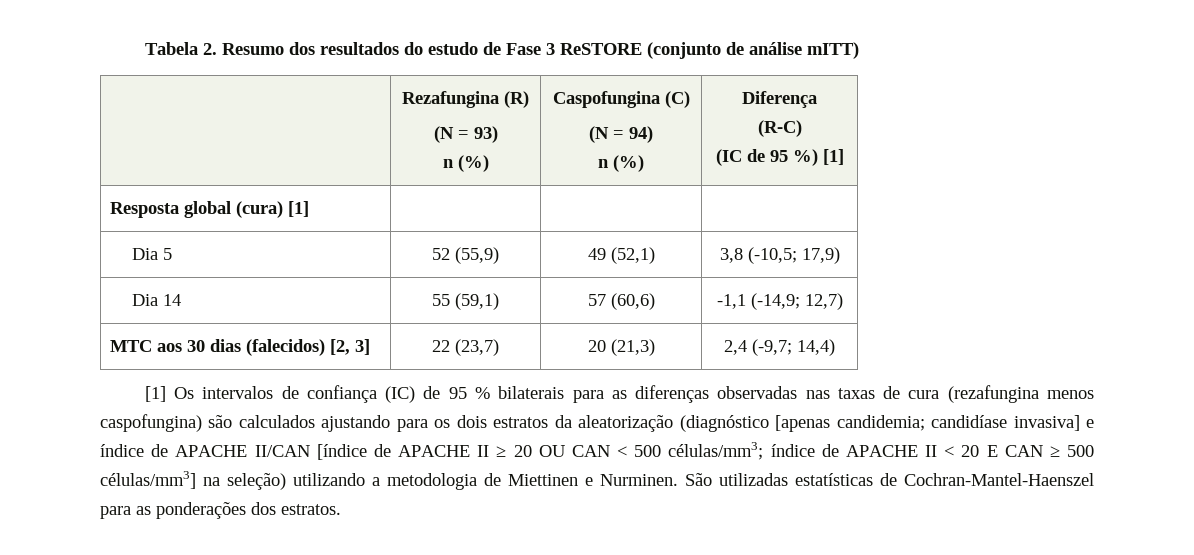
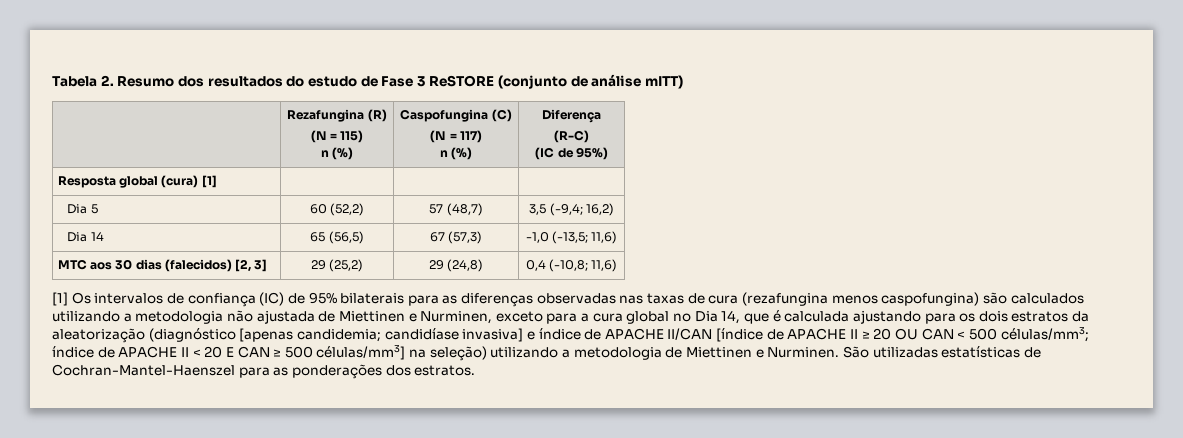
  | Rezafungina (R)
- (N = 93)
+ (N = 115)
  n (%) | Caspofungina (C)
- (N = 94)
+ (N = 117)
  n (%) | Diferença
  (R-C)
- (IC de 95 %) [1]
+ (IC de 95%)
- Dia 5 | 52 (55,9) | 49 (52,1) | 3,8 (-10,5; 17,9)
- Dia 14 | 55 (59,1) | 57 (60,6) | -1,1 (-14,9; 12,7)
+ Dia 5 | 60 (52,2) | 57 (48,7) | 3,5 (-9,4; 16,2)
+ Dia 14 | 65 (56,5) | 67 (57,3) | -1,0 (-13,5; 11,6)
- MTC aos 30 dias (falecidos) [2, 3] | 22 (23,7) | 20 (21,3) | 2,4 (-9,7; 14,4)
+ MTC aos 30 dias (falecidos) [2, 3] | 29 (25,2) | 29 (24,8) | 0,4 (-10,8; 11,6)
- [1] Os intervalos de confiança (IC) de 95 % bilaterais para as diferenças observadas nas taxas de cura (rezafungina menos caspofungina) são calculados ajustando para os dois estratos da aleatorização (diagnóstico [apenas candidemia;
+ [1] Os intervalos de confiança (IC) de 95% bilaterais para as diferenças observadas nas taxas de cura (rezafungina menos caspofungina) são calculados utilizando a metodologia não ajustada de Miettinen e Nurminen, exceto para a cura global no Dia 14, que é calculada ajustando para os dois estratos da aleatorização (diagnóstico [apenas candidemia;

